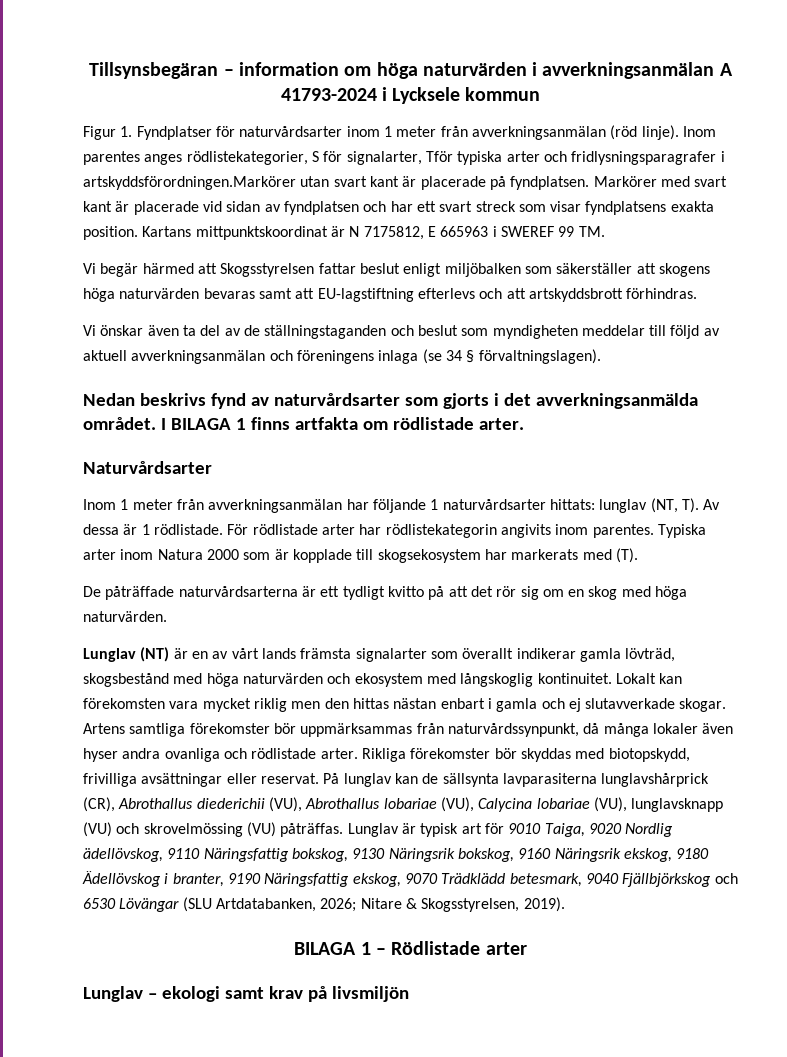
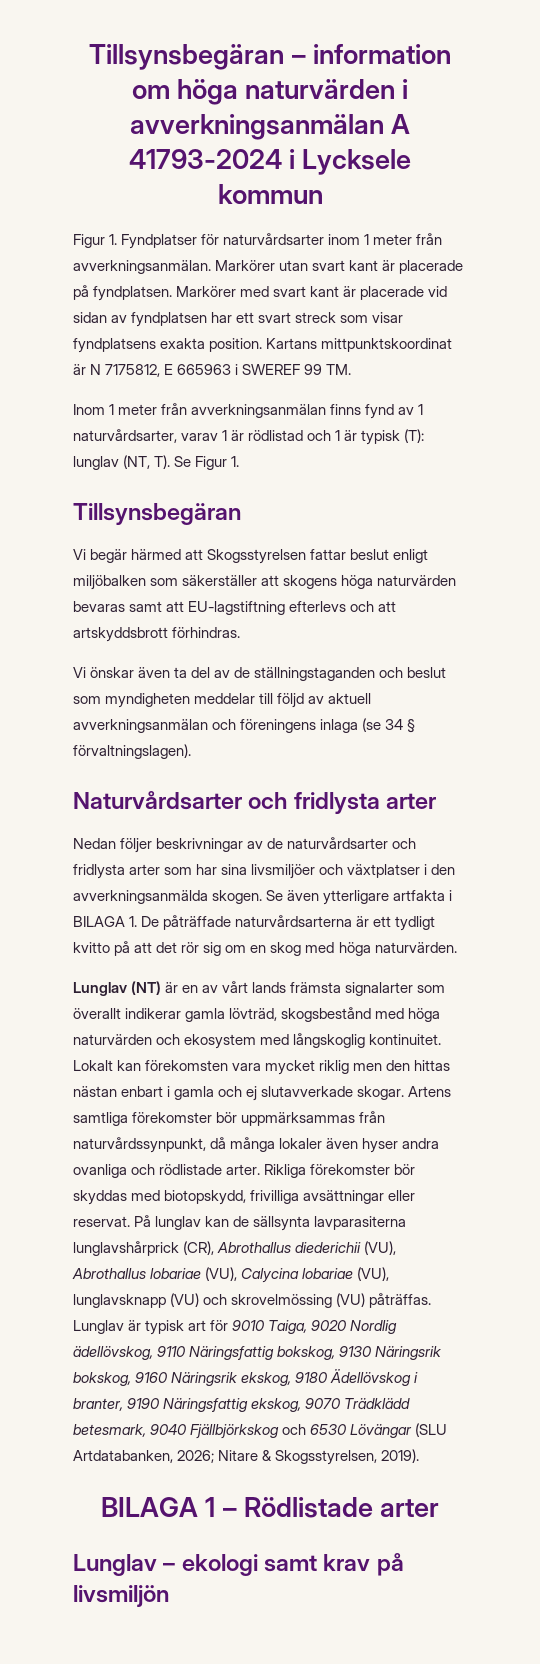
- Figur 1. Fyndplatser för naturvårdsarter inom 1 meter från avverkningsanmälan (röd linje). Inom parentes anges rödlistekategorier, S för signalarter, Tför typiska arter och fridlysningsparagrafer i artskyddsförordningen.Markörer utan svart kant är placerade på fyndplatsen.
+ Figur 1. Fyndplatser för naturvårdsarter inom 1 meter från avverkningsanmälan. Markörer utan svart kant är placerade på fyndplatsen.
- Markörer med svart kant är placerade vid sidan av fyndplatsen och har ett svart streck som visar fyndplatsens exakta position.
+ Markörer med svart kant är placerade vid sidan av fyndplatsen har ett svart streck som visar fyndplatsens exakta position.
+ Inom 1 meter från avverkningsanmälan finns fynd av 1 naturvårdsarter, varav 1 är rödlistad och 1 är typisk (T): lunglav (NT, T). Se Figur 1.
+ Tillsynsbegäran
- Nedan beskrivs fynd av naturvårdsarter som gjorts i det avverkningsanmälda området. I BILAGA 1 finns artfakta om rödlistade arter.
- Naturvårdsarter
- Inom 1 meter från avverkningsanmälan har följande 1 naturvårdsarter hittats: lunglav (NT, T). Av dessa är 1 rödlistade. För rödlistade arter har rödlistekategorin angivits inom parentes. Typiska arter inom Natura 2000 som är kopplade till skogsekosystem har markerats med (T).
- De påträffade naturvårdsarterna är ett tydligt kvitto på att det rör sig om en skog med höga naturvärden.
+ Naturvårdsarter och fridlysta arter
+ Nedan följer beskrivningar av de naturvårdsarter och fridlysta arter som har sina livsmiljöer och växtplatser i den avverkningsanmälda skogen. Se även ytterligare artfakta i BILAGA 1. De påträffade naturvårdsarterna är ett tydligt kvitto på att det rör sig om en skog med höga naturvärden.

